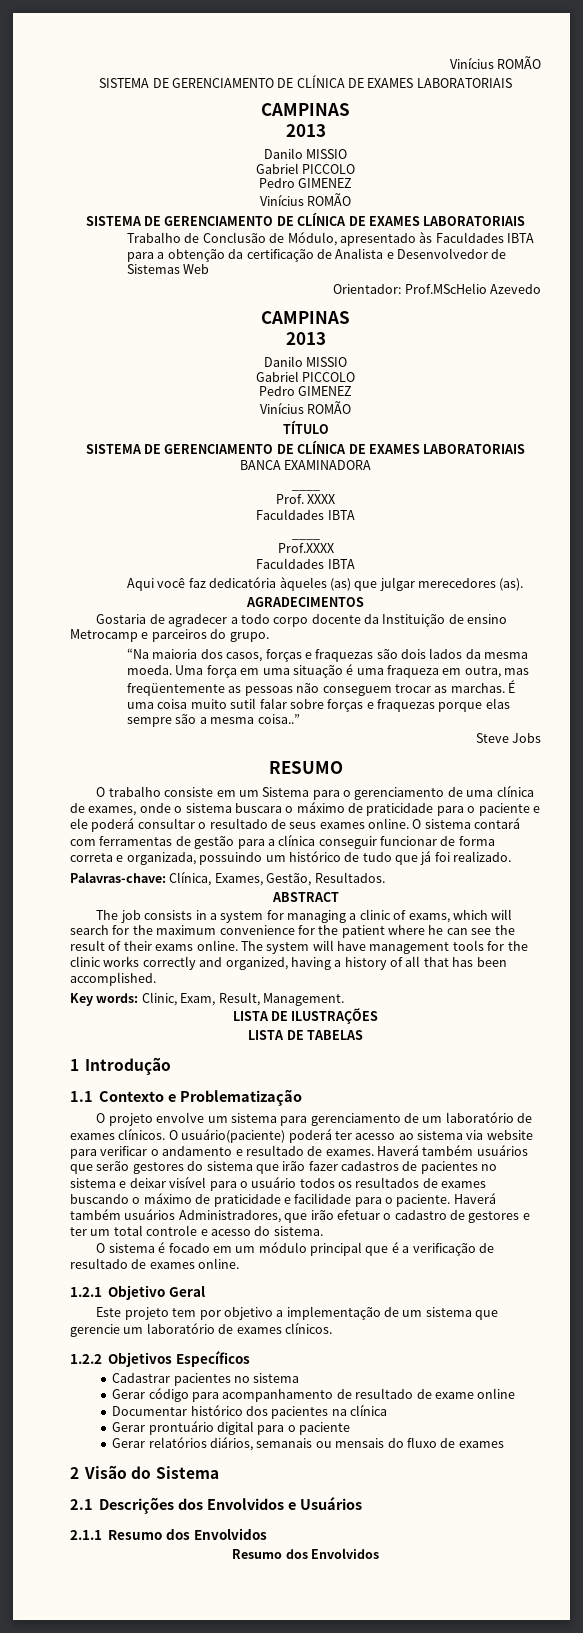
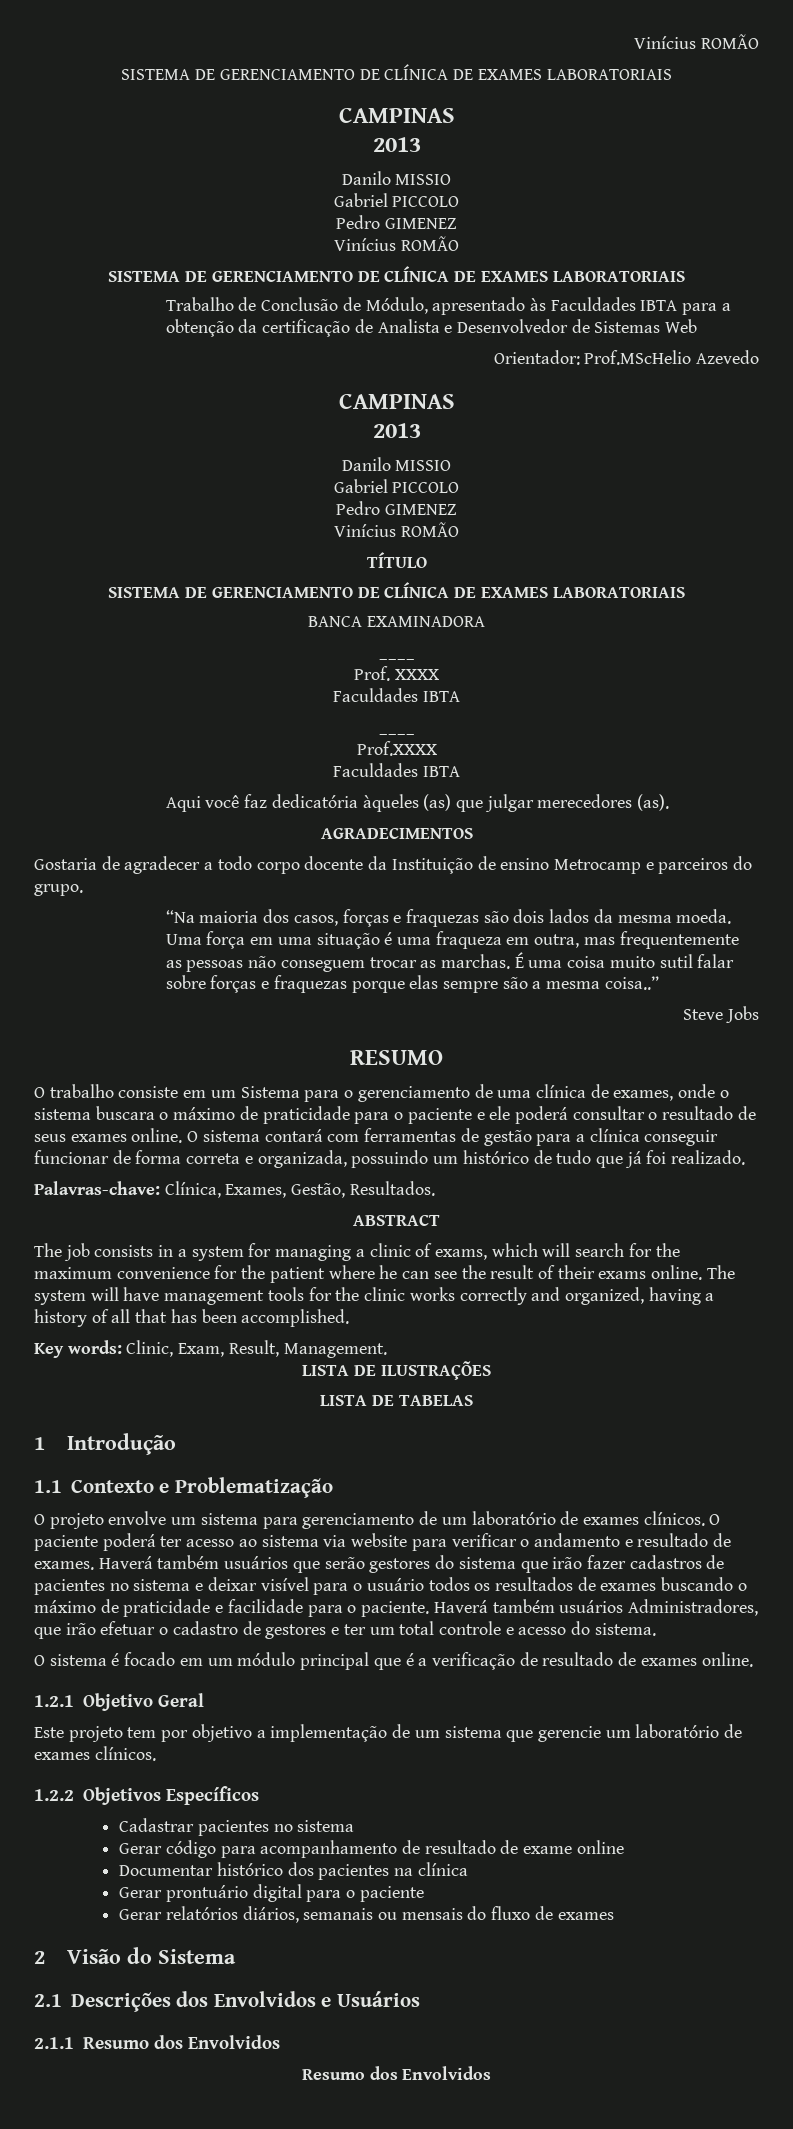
- Uma força em uma situação é uma fraqueza em outra, mas freqüentemente as pessoas não conseguem trocar as marchas.
+ Uma força em uma situação é uma fraqueza em outra, mas frequentemente as pessoas não conseguem trocar as marchas.
- O usuário(paciente) poderá ter acesso ao sistema via website para verificar o andamento e resultado de exames.
+ O paciente poderá ter acesso ao sistema via website para verificar o andamento e resultado de exames.

